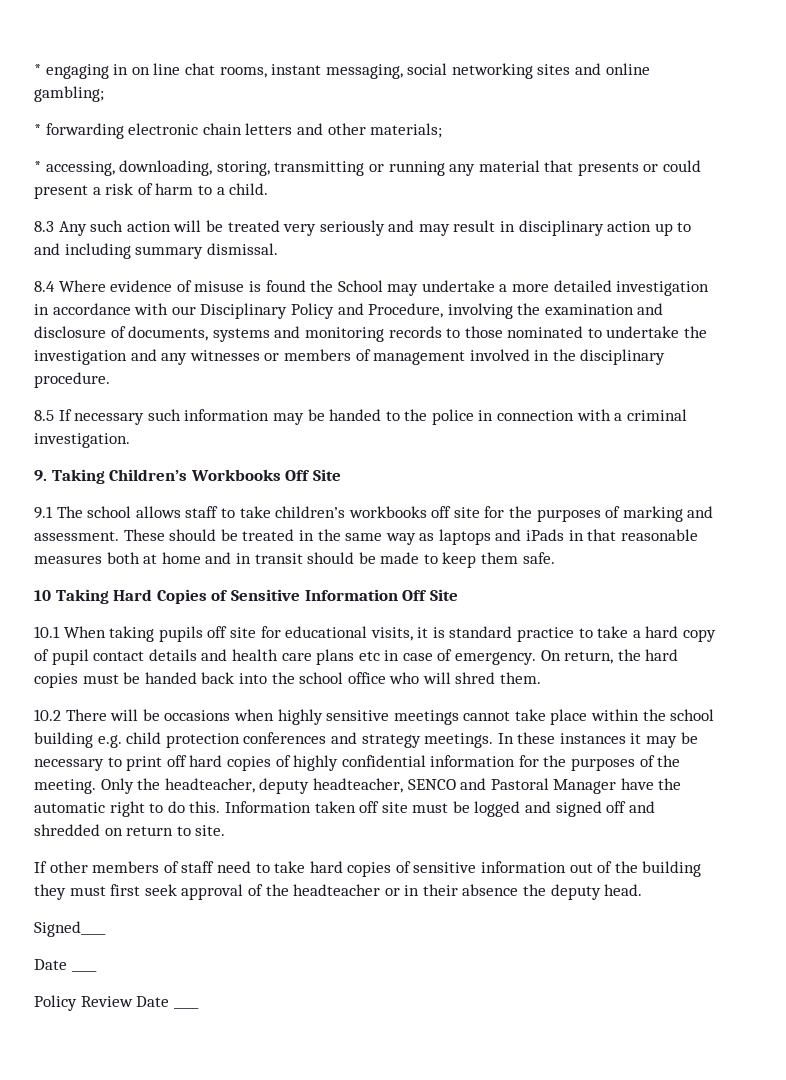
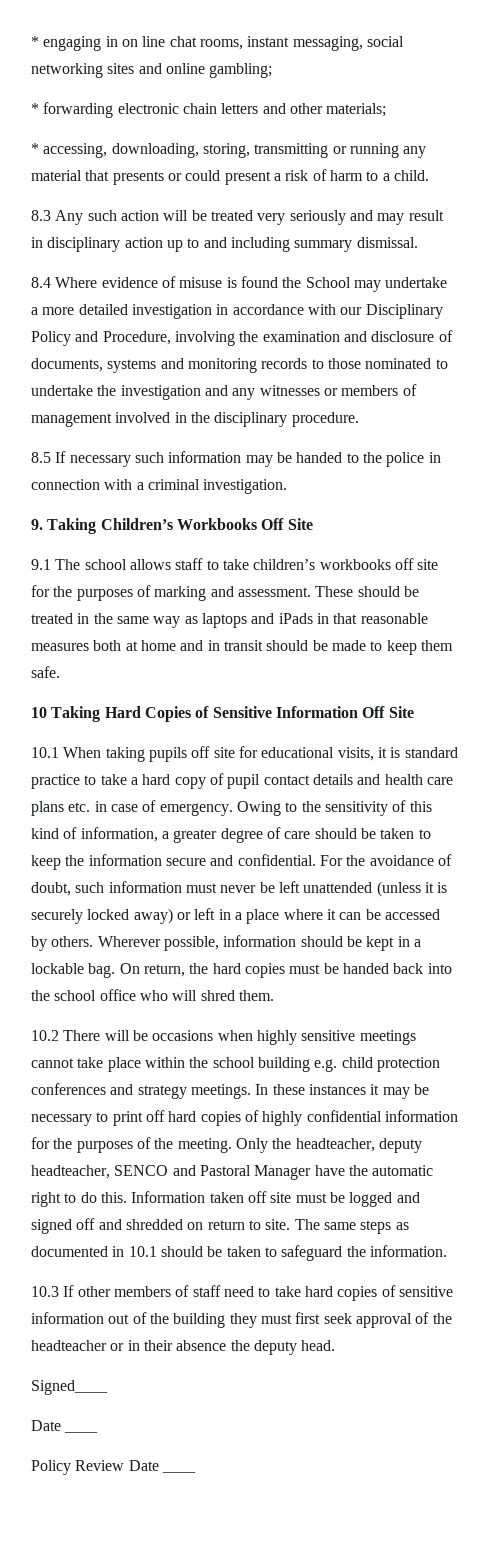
- 10.1 When taking pupils off site for educational visits, it is standard practice to take a hard copy of pupil contact details and health care plans etc in case of emergency.
+ 10.1 When taking pupils off site for educational visits, it is standard practice to take a hard copy of pupil contact details and health care plans etc. in case of emergency.
+ Owing to the sensitivity of this kind of information, a greater degree of care should be taken to keep the information secure and confidential. For the avoidance of doubt, such information must never be left unattended (unless it is securely locked away) or left in a place where it can be accessed by others. Wherever possible, information should be kept in a lockable bag.
- Information taken off site must be logged and signed off and shredded on return to site.
- If other members of staff need to take hard copies of sensitive information out of the building they must first seek approval of the headteacher or in their absence the deputy head.
+ Information taken off site must be logged and signed off and shredded on return to site. The same steps as documented in 10.1 should be taken to safeguard the information.
+ 10.3 If other members of staff need to take hard copies of sensitive information out of the building they must first seek approval of the headteacher or in their absence the deputy head.

